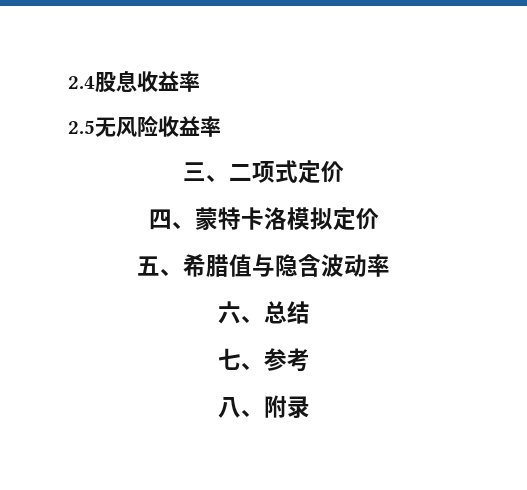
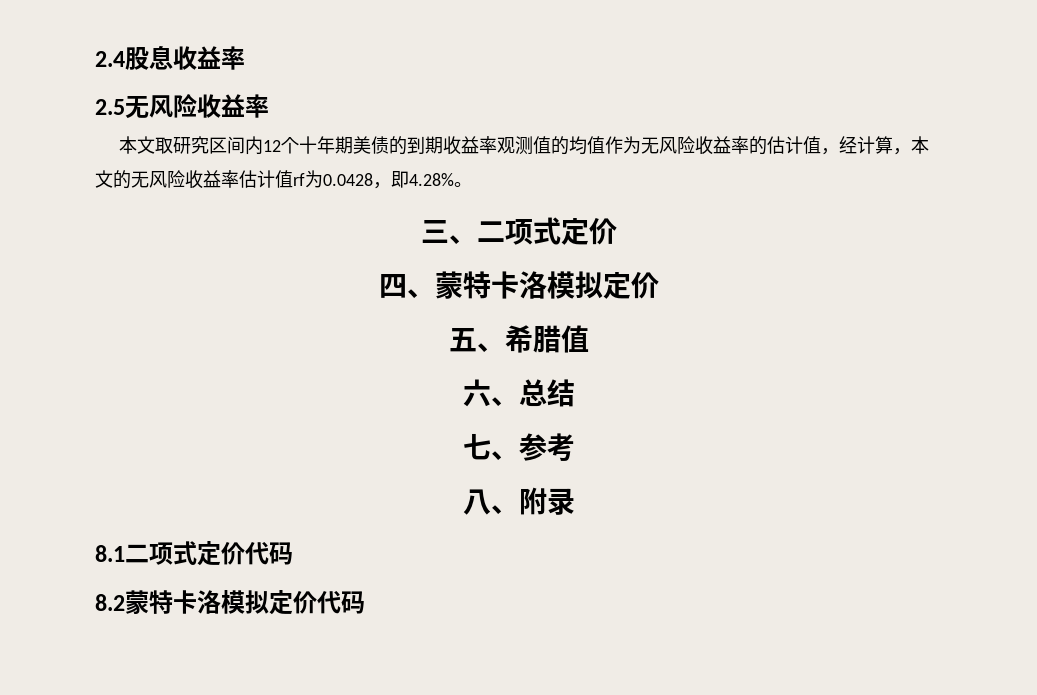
+ 本文取研究区间内12个十年期美债的到期收益率观测值的均值作为无风险收益率的估计值，经计算，本文的无风险收益率估计值rf为0.0428，即4.28%。
- 五、希腊值与隐含波动率
+ 五、希腊值
+ 8.1二项式定价代码
+ 8.2蒙特卡洛模拟定价代码

